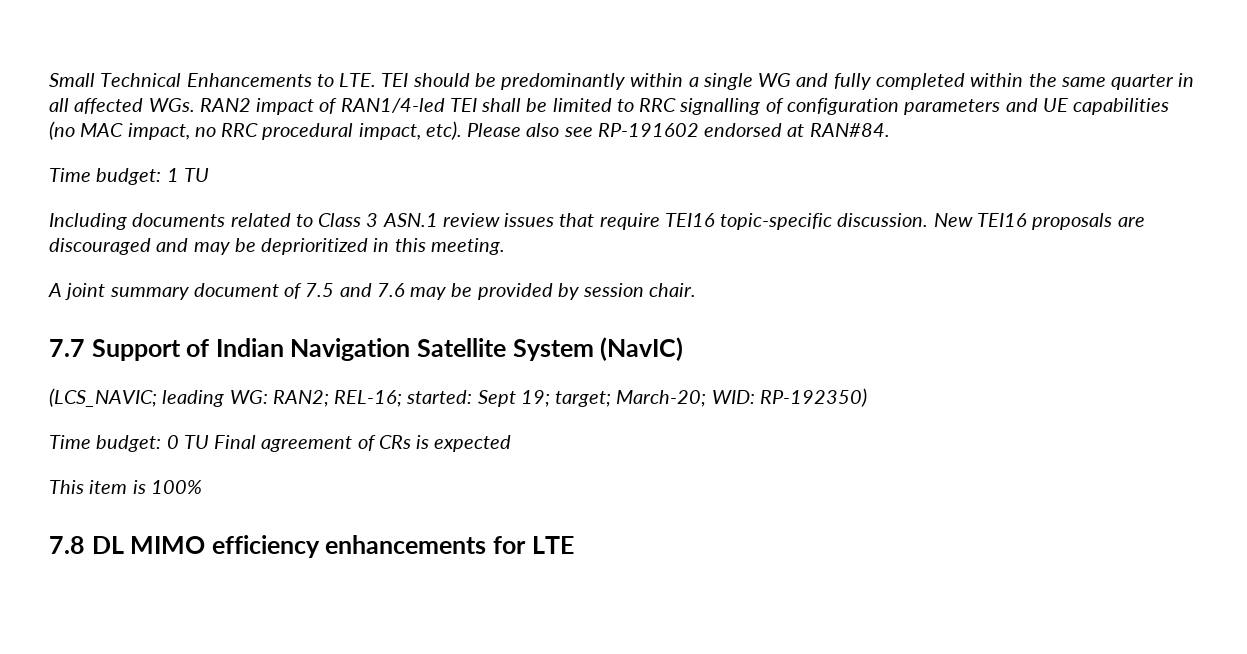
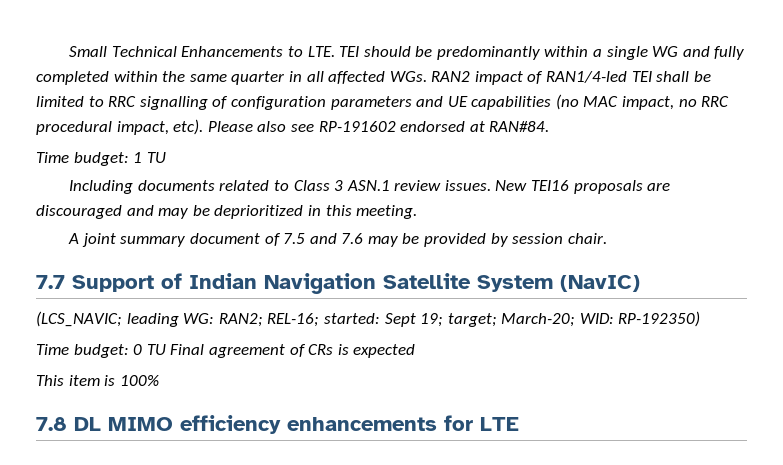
- Including documents related to Class 3 ASN.1 review issues that require TEI16 topic-specific discussion.
+ Including documents related to Class 3 ASN.1 review issues.

